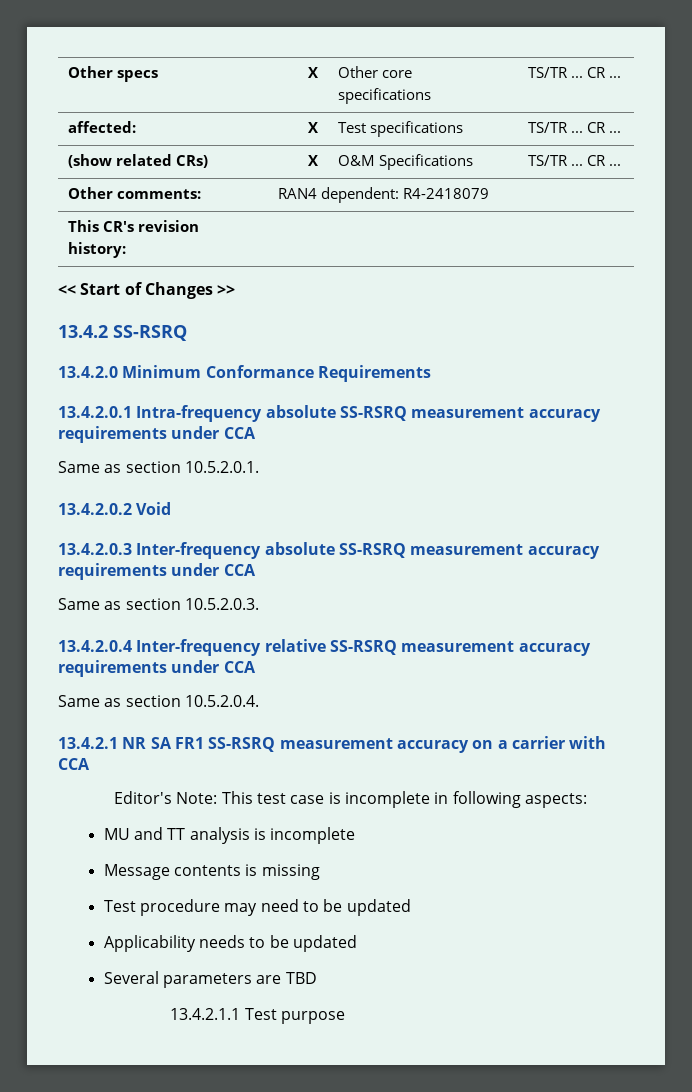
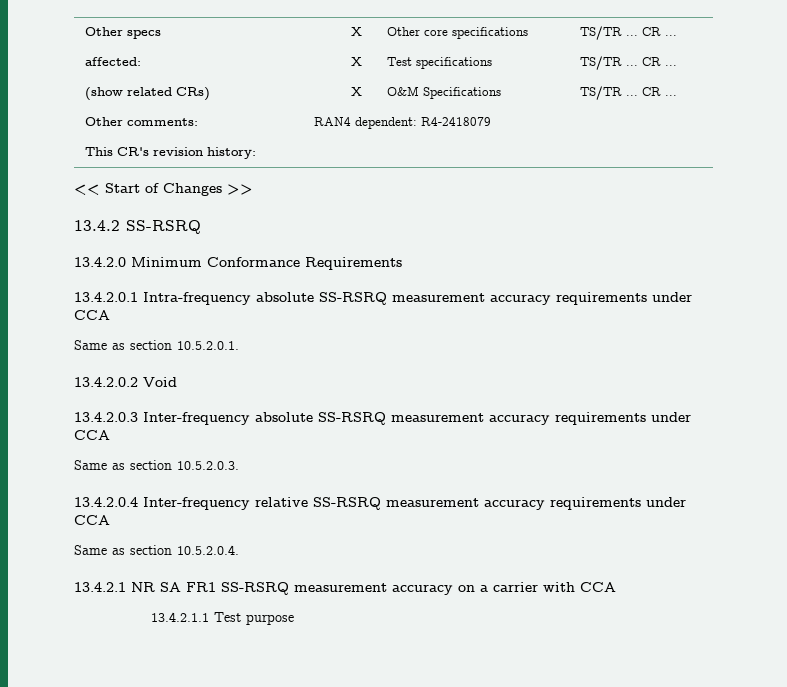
- Editor's Note: This test case is incomplete in following aspects:
- MU and TT analysis is incomplete
- Message contents is missing
- Test procedure may need to be updated
- Applicability needs to be updated
- Several parameters are TBD

